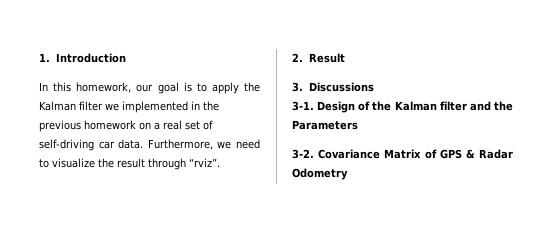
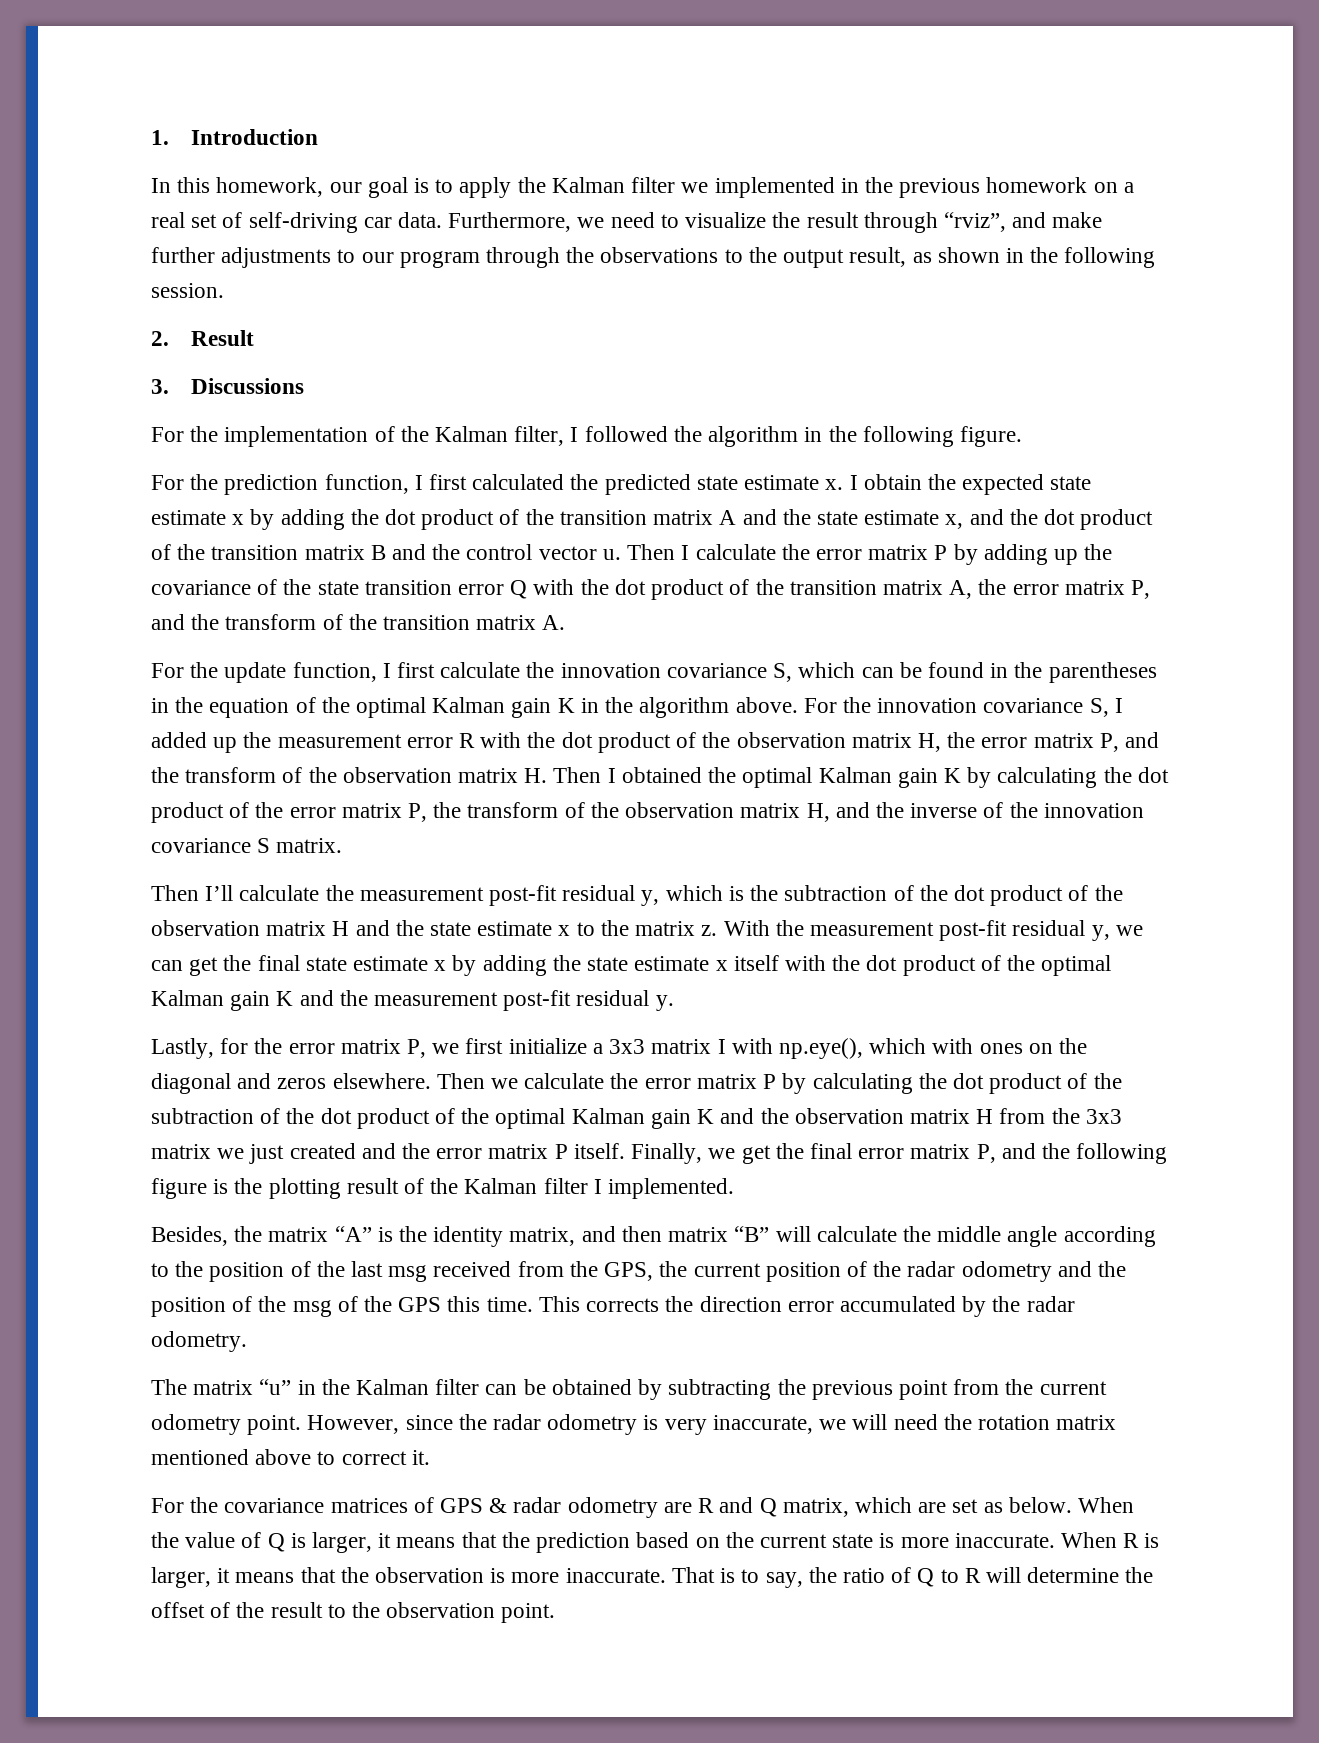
- Furthermore, we need to visualize the result through “rviz”.
+ Furthermore, we need to visualize the result through “rviz”, and make further adjustments to our program through the observations to the output result, as shown in the following session.
  2. Result
  3. Discussions
- 3-1. Design of the Kalman filter and the Parameters
- 3-2. Covariance Matrix of GPS & Radar Odometry
+ For the implementation of the Kalman filter, I followed the algorithm in the following figure.
+ For the prediction function, I first calculated the predicted state estimate x. I obtain the expected state estimate x by adding the dot product of the transition matrix A and the state estimate x, and the dot product of the transition matrix B and the control vector u. Then I calculate the error matrix P by adding up the covariance of the state transition error Q with the dot product of the transition matrix A, the error matrix P, and the transform of the transition matrix A.
+ For the update function, I first calculate the innovation covariance S, which can be found in the parentheses in the equation of the optimal Kalman gain K in the algorithm above. For the innovation covariance S, I added up the measurement error R with the dot product of the observation matrix H, the error matrix P, and the transform of the observation matrix H. Then I obtained the optimal Kalman gain K by calculating the dot product of the error matrix P, the transform of the observation matrix H, and the inverse of the innovation covariance S matrix.
+ Then I’ll calculate the measurement post-fit residual y, which is the subtraction of the dot product of the observation matrix H and the state estimate x to the matrix z. With the measurement post-fit residual y, we can get the final state estimate x by adding the state estimate x itself with the dot product of the optimal Kalman gain K and the measurement post-fit residual y.
+ Lastly, for the error matrix P, we first initialize a 3x3 matrix I with np.eye(), which with ones on the diagonal and zeros elsewhere. Then we calculate the error matrix P by calculating the dot product of the subtraction of the dot product of the optimal Kalman gain K and the observation matrix H from the 3x3 matrix we just created and the error matrix P itself. Finally, we get the final error matrix P, and the following figure is the plotting result of the Kalman filter I implemented.
+ Besides, the matrix “A” is the identity matrix, and then matrix “B” will calculate the middle angle according to the position of the last msg received from the GPS, the current position of the radar odometry and the position of the msg of the GPS this time. This corrects the direction error accumulated by the radar odometry.
+ The matrix “u” in the Kalman filter can be obtained by subtracting the previous point from the current odometry point. However, since the radar odometry is very inaccurate, we will need the rotation matrix mentioned above to correct it.
+ For the covariance matrices of GPS & radar odometry are R and Q matrix, which are set as below. When the value of Q is larger, it means that the prediction based on the current state is more inaccurate. When R is larger, it means that the observation is more inaccurate. That is to say, the ratio of Q to R will determine the offset of the result to the observation point.

